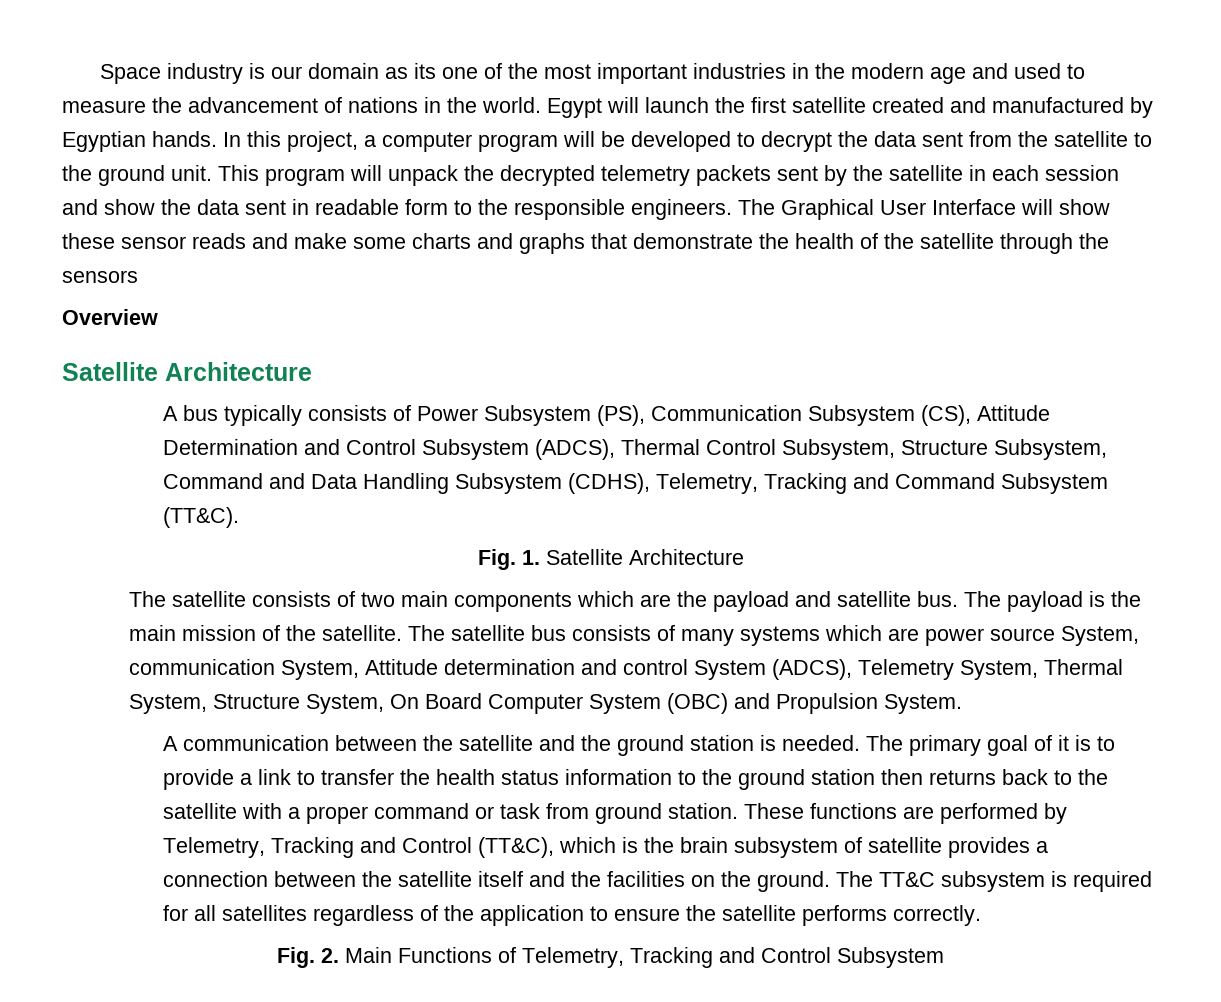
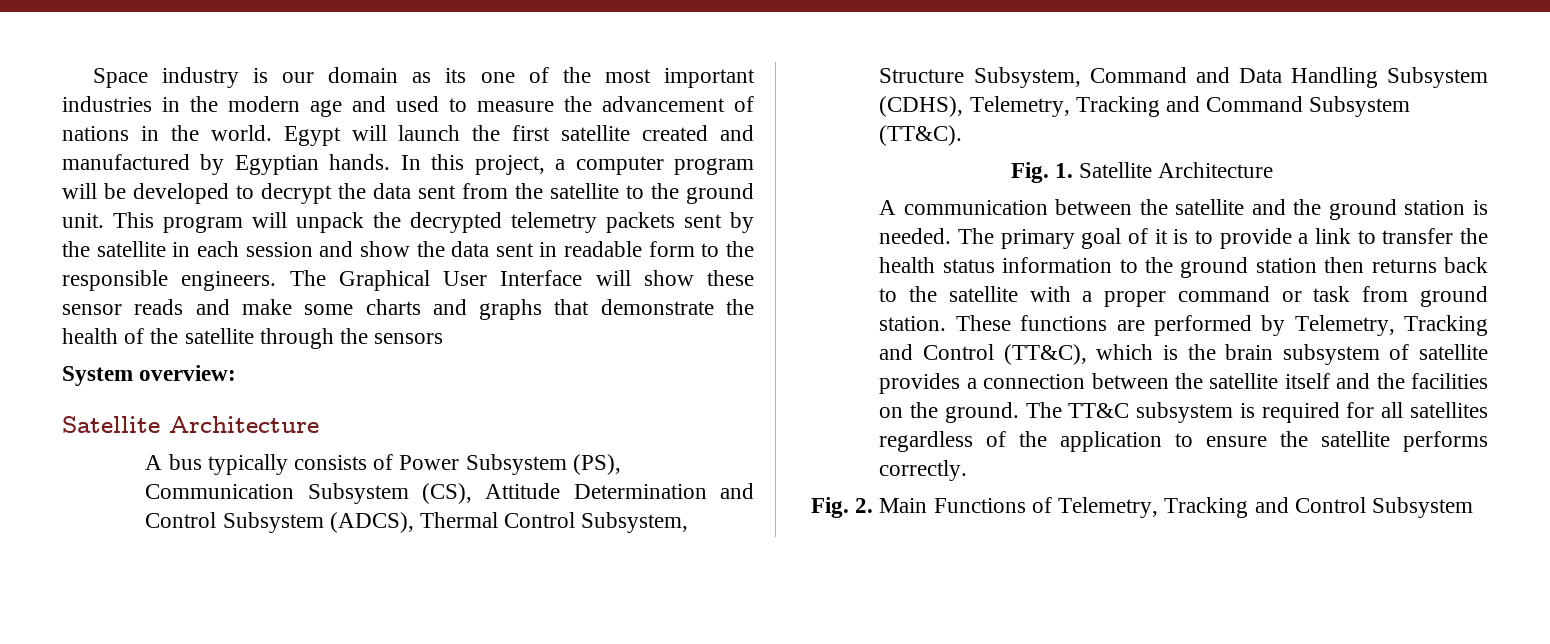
- Overview
+ System overview:
- The satellite consists of two main components which are the payload and satellite bus. The payload is the main mission of the satellite. The satellite bus consists of many systems which are power source System, communication System, Attitude determination and control System (ADCS), Telemetry System, Thermal System, Structure System, On Board Computer System (OBC) and Propulsion System.

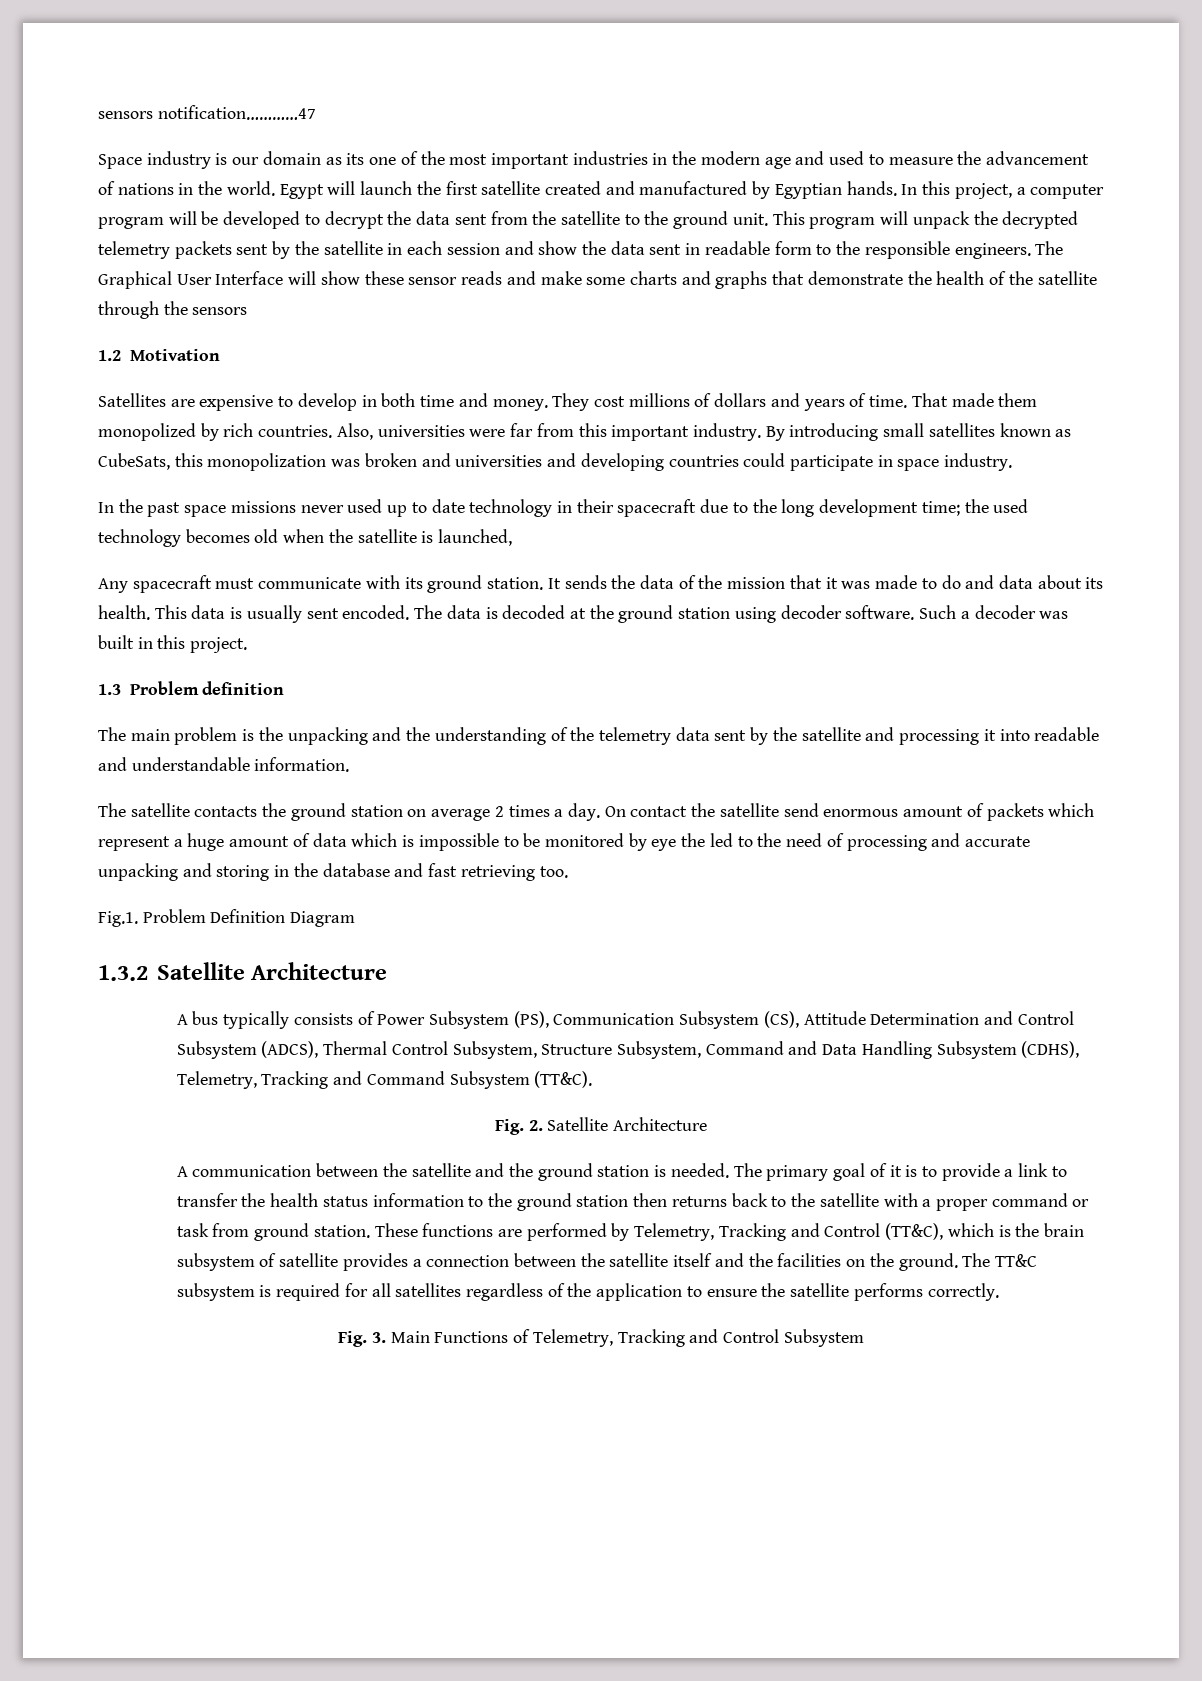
+ sensors notification…………47
- System overview:
- Satellite Architecture
+ 1.2 Motivation
+ Satellites are expensive to develop in both time and money. They cost millions of dollars and years of time. That made them monopolized by rich countries. Also, universities were far from this important industry. By introducing small satellites known as CubeSats, this monopolization was broken and universities and developing countries could participate in space industry.
+ In the past space missions never used up to date technology in their spacecraft due to the long development time; the used technology becomes old when the satellite is launched,
+ Any spacecraft must communicate with its ground station. It sends the data of the mission that it was made to do and data about its health. This data is usually sent encoded. The data is decoded at the ground station using decoder software. Such a decoder was built in this project.
+ 1.3 Problem definition
+ The main problem is the unpacking and the understanding of the telemetry data sent by the satellite and processing it into readable and understandable information.
+ The satellite contacts the ground station on average 2 times a day. On contact the satellite send enormous amount of packets which represent a huge amount of data which is impossible to be monitored by eye the led to the need of processing and accurate unpacking and storing in the database and fast retrieving too.
+ Fig.1. Problem Definition Diagram
+ 1.3.2 Satellite Architecture
- Fig. 1. Satellite Architecture
+ Fig. 2. Satellite Architecture
- Fig. 2. Main Functions of Telemetry, Tracking and Control Subsystem
+ Fig. 3. Main Functions of Telemetry, Tracking and Control Subsystem

